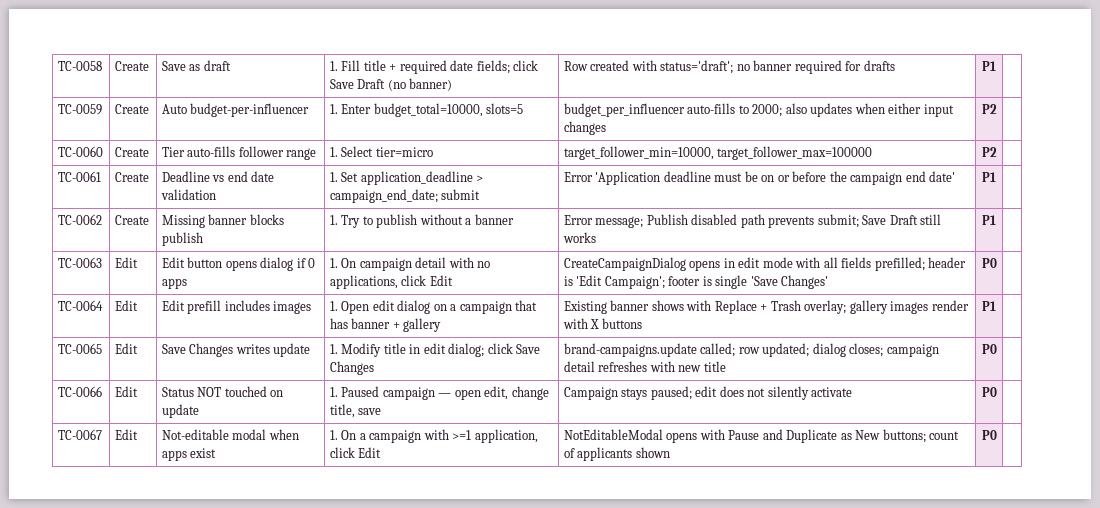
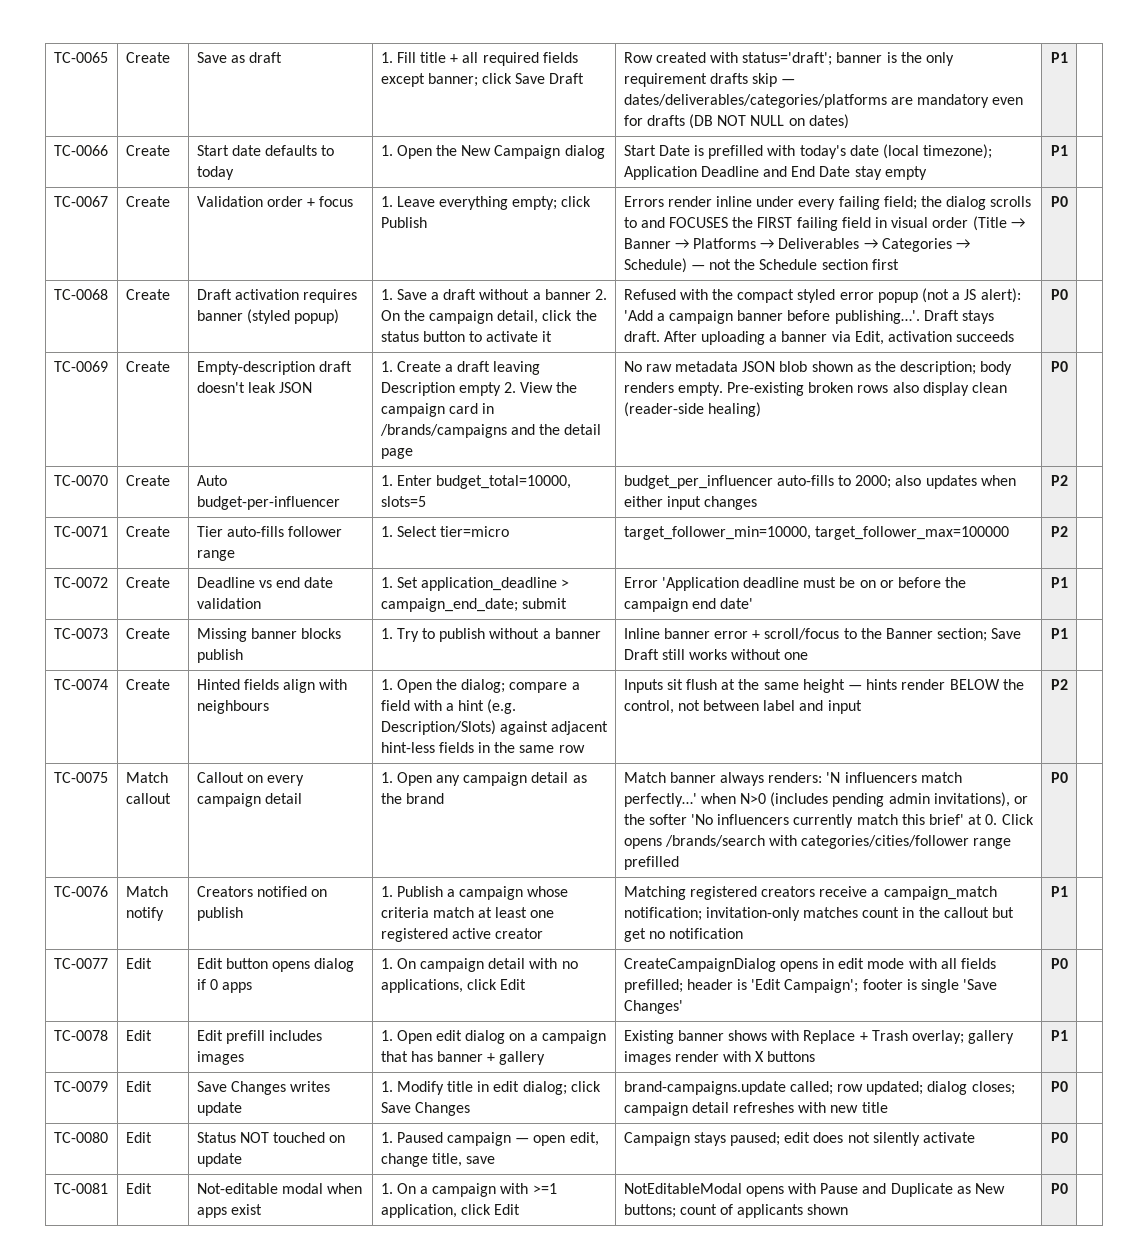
- TC-0058
+ TC-0065
- 1. Fill title + required date fields; click Save Draft (no banner)
+ 1. Fill title + all required fields except banner; click Save Draft
- Row created with status='draft'; no banner required for drafts | P1 |
- TC-0059 | Create | Auto budget-per-influencer | 1. Enter budget_total=10000, slots=5 | budget_per_influencer auto-fills to 2000; also updates when either input changes | P2 |
+ Row created with status='draft'; banner is the only requirement drafts skip — dates/deliverables/categories/platforms are mandatory even for drafts (DB NOT NULL on dates) | P1 |
+ TC-0066 | Create | Start date defaults to today | 1. Open the New Campaign dialog | Start Date is prefilled with today's date (local timezone); Application Deadline and End Date stay empty | P1 |
+ TC-0067 | Create | Validation order + focus | 1. Leave everything empty; click Publish | Errors render inline under every failing field; the dialog scrolls to and FOCUSES the FIRST failing field in visual order (Title → Banner → Platforms → Deliverables → Categories → Schedule) — not the Schedule section first | P0 |
+ TC-0068 | Create | Draft activation requires banner (styled popup) | 1. Save a draft without a banner 2. On the campaign detail, click the status button to activate it | Refused with the compact styled error popup (not a JS alert): 'Add a campaign banner before publishing…'. Draft stays draft. After uploading a banner via Edit, activation succeeds | P0 |
+ TC-0069 | Create | Empty-description draft doesn't leak JSON | 1. Create a draft leaving Description empty 2. View the campaign card in /brands/campaigns and the detail page | No raw metadata JSON blob shown as the description; body renders empty. Pre-existing broken rows also display clean (reader-side healing) | P0 |
+ TC-0070 | Create | Auto budget-per-influencer | 1. Enter budget_total=10000, slots=5 | budget_per_influencer auto-fills to 2000; also updates when either input changes | P2 |
- TC-0060 | Create | Tier auto-fills follower range | 1. Select tier=micro | target_follower_min=10000, target_follower_max=100000 | P2 |
+ TC-0071 | Create | Tier auto-fills follower range | 1. Select tier=micro | target_follower_min=10000, target_follower_max=100000 | P2 |
- TC-0061 | Create | Deadline vs end date validation | 1. Set application_deadline > campaign_end_date; submit | Error 'Application deadline must be on or before the campaign end date' | P1 |
+ TC-0072 | Create | Deadline vs end date validation | 1. Set application_deadline > campaign_end_date; submit | Error 'Application deadline must be on or before the campaign end date' | P1 |
- TC-0062 | Create | Missing banner blocks publish | 1. Try to publish without a banner | Error message; Publish disabled path prevents submit; Save Draft still works | P1 |
- TC-0063 | Edit | Edit button opens dialog if 0 apps | 1. On campaign detail with no applications, click Edit | CreateCampaignDialog opens in edit mode with all fields prefilled; header is 'Edit Campaign'; footer is single 'Save Changes' | P0 |
+ TC-0073 | Create | Missing banner blocks publish | 1. Try to publish without a banner | Inline banner error + scroll/focus to the Banner section; Save Draft still works without one | P1 |
+ TC-0074 | Create | Hinted fields align with neighbours | 1. Open the dialog; compare a field with a hint (e.g. Description/Slots) against adjacent hint-less fields in the same row | Inputs sit flush at the same height — hints render BELOW the control, not between label and input | P2 |
+ TC-0075 | Match callout | Callout on every campaign detail | 1. Open any campaign detail as the brand | Match banner always renders: 'N influencers match perfectly…' when N>0 (includes pending admin invitations), or the softer 'No influencers currently match this brief' at 0. Click opens /brands/search with categories/cities/follower range prefilled | P0 |
+ TC-0076 | Match notify | Creators notified on publish | 1. Publish a campaign whose criteria match at least one registered active creator | Matching registered creators receive a campaign_match notification; invitation-only matches count in the callout but get no notification | P1 |
+ TC-0077 | Edit | Edit button opens dialog if 0 apps | 1. On campaign detail with no applications, click Edit | CreateCampaignDialog opens in edit mode with all fields prefilled; header is 'Edit Campaign'; footer is single 'Save Changes' | P0 |
- TC-0064 | Edit | Edit prefill includes images | 1. Open edit dialog on a campaign that has banner + gallery | Existing banner shows with Replace + Trash overlay; gallery images render with X buttons | P1 |
+ TC-0078 | Edit | Edit prefill includes images | 1. Open edit dialog on a campaign that has banner + gallery | Existing banner shows with Replace + Trash overlay; gallery images render with X buttons | P1 |
- TC-0065 | Edit | Save Changes writes update | 1. Modify title in edit dialog; click Save Changes | brand-campaigns.update called; row updated; dialog closes; campaign detail refreshes with new title | P0 |
+ TC-0079 | Edit | Save Changes writes update | 1. Modify title in edit dialog; click Save Changes | brand-campaigns.update called; row updated; dialog closes; campaign detail refreshes with new title | P0 |
- TC-0066 | Edit | Status NOT touched on update | 1. Paused campaign — open edit, change title, save | Campaign stays paused; edit does not silently activate | P0 |
+ TC-0080 | Edit | Status NOT touched on update | 1. Paused campaign — open edit, change title, save | Campaign stays paused; edit does not silently activate | P0 |
- TC-0067 | Edit | Not-editable modal when apps exist | 1. On a campaign with >=1 application, click Edit | NotEditableModal opens with Pause and Duplicate as New buttons; count of applicants shown | P0 |
+ TC-0081 | Edit | Not-editable modal when apps exist | 1. On a campaign with >=1 application, click Edit | NotEditableModal opens with Pause and Duplicate as New buttons; count of applicants shown | P0 |

